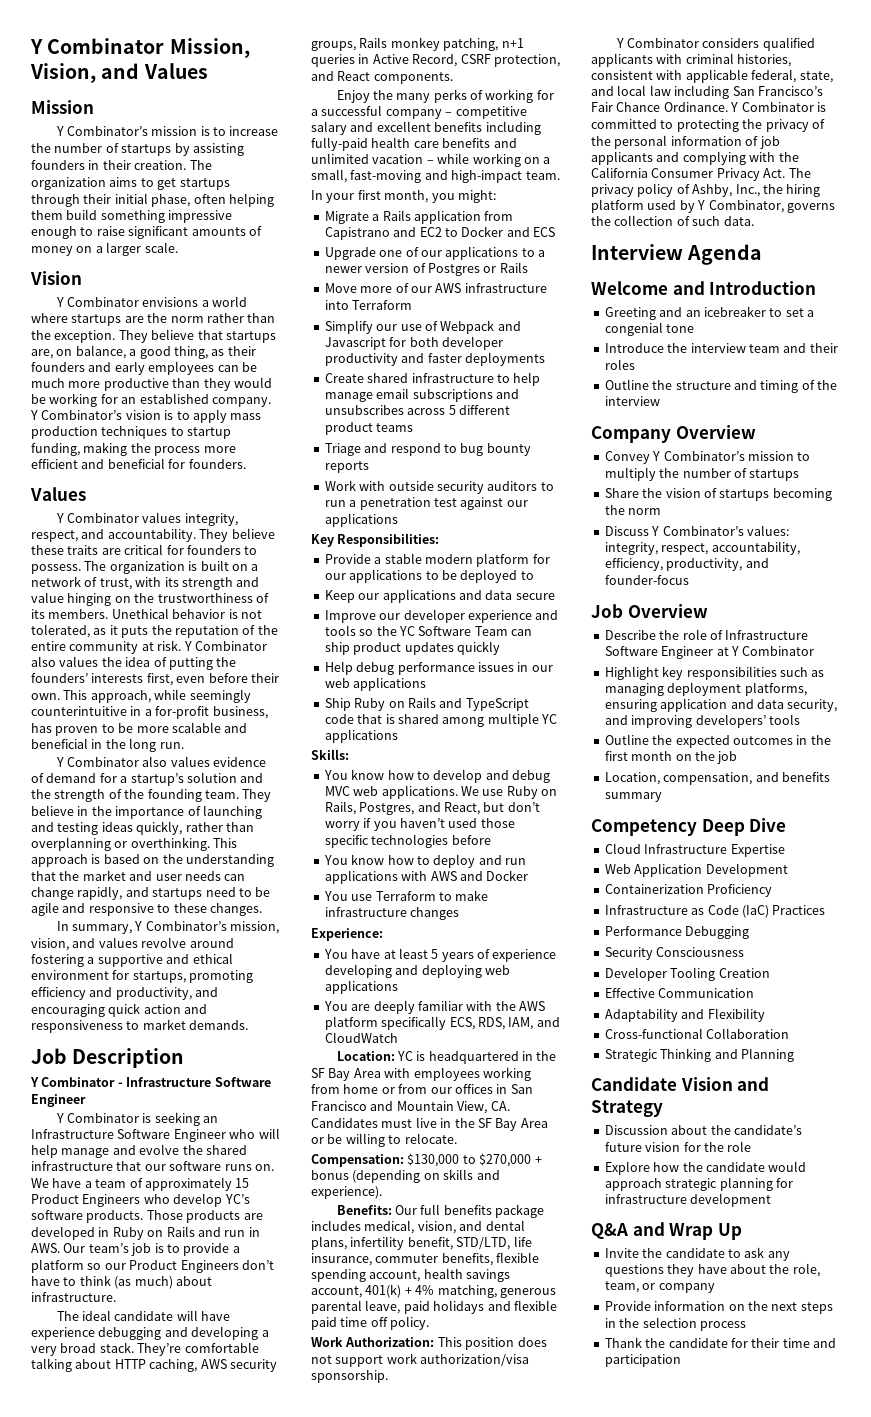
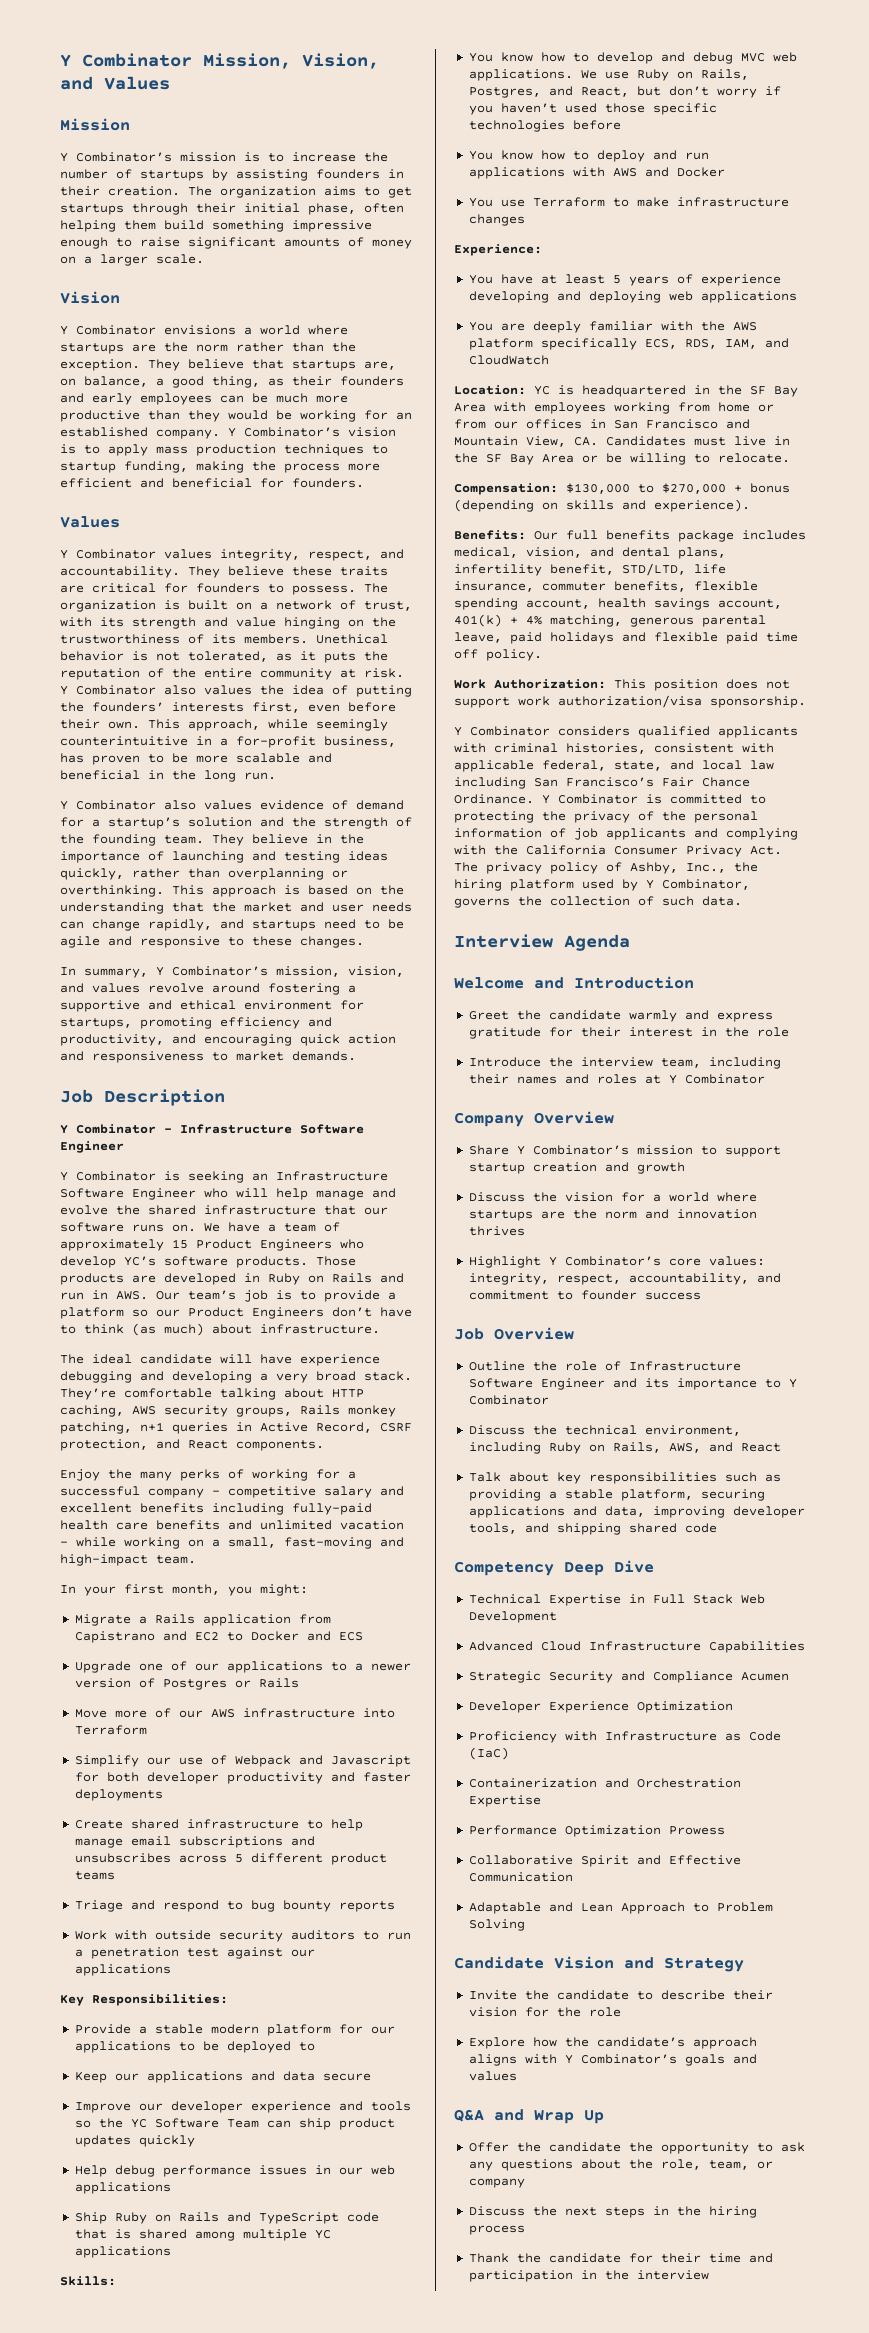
- Greeting and an icebreaker to set a congenial tone
- Introduce the interview team and their roles
- Outline the structure and timing of the interview
+ Greet the candidate warmly and express gratitude for their interest in the role
+ Introduce the interview team, including their names and roles at Y Combinator
- Convey Y Combinator’s mission to multiply the number of startups
- Share the vision of startups becoming the norm
- Discuss Y Combinator’s values: integrity, respect, accountability, efficiency, productivity, and founder-focus
+ Share Y Combinator’s mission to support startup creation and growth
+ Discuss the vision for a world where startups are the norm and innovation thrives
+ Highlight Y Combinator’s core values: integrity, respect, accountability, and commitment to founder success
- Describe the role of Infrastructure Software Engineer at Y Combinator
- Highlight key responsibilities such as managing deployment platforms, ensuring application and data security, and improving developers’ tools
- Outline the expected outcomes in the first month on the job
- Location, compensation, and benefits summary
+ Outline the role of Infrastructure Software Engineer and its importance to Y Combinator
+ Discuss the technical environment, including Ruby on Rails, AWS, and React
+ Talk about key responsibilities such as providing a stable platform, securing applications and data, improving developer tools, and shipping shared code
  Competency Deep Dive
- Cloud Infrastructure Expertise
- Web Application Development
- Containerization Proficiency
- Infrastructure as Code (IaC) Practices
- Performance Debugging
- Security Consciousness
- Developer Tooling Creation
- Effective Communication
- Adaptability and Flexibility
- Cross-functional Collaboration
- Strategic Thinking and Planning
+ Technical Expertise in Full Stack Web Development
+ Advanced Cloud Infrastructure Capabilities
+ Strategic Security and Compliance Acumen
+ Developer Experience Optimization
+ Proficiency with Infrastructure as Code (IaC)
+ Containerization and Orchestration Expertise
+ Performance Optimization Prowess
+ Collaborative Spirit and Effective Communication
+ Adaptable and Lean Approach to Problem Solving
  Candidate Vision and Strategy
- Discussion about the candidate’s future vision for the role
+ Invite the candidate to describe their vision for the role
- Explore how the candidate would approach strategic planning for infrastructure development
+ Explore how the candidate’s approach aligns with Y Combinator’s goals and values
- Invite the candidate to ask any questions they have about the role, team, or company
+ Offer the candidate the opportunity to ask any questions about the role, team, or company
- Provide information on the next steps in the selection process
+ Discuss the next steps in the hiring process
- Thank the candidate for their time and participation
+ Thank the candidate for their time and participation in the interview

